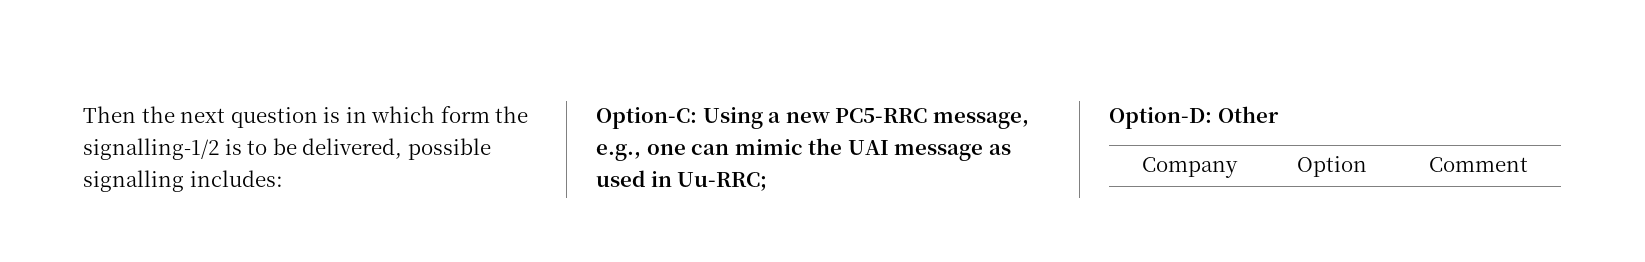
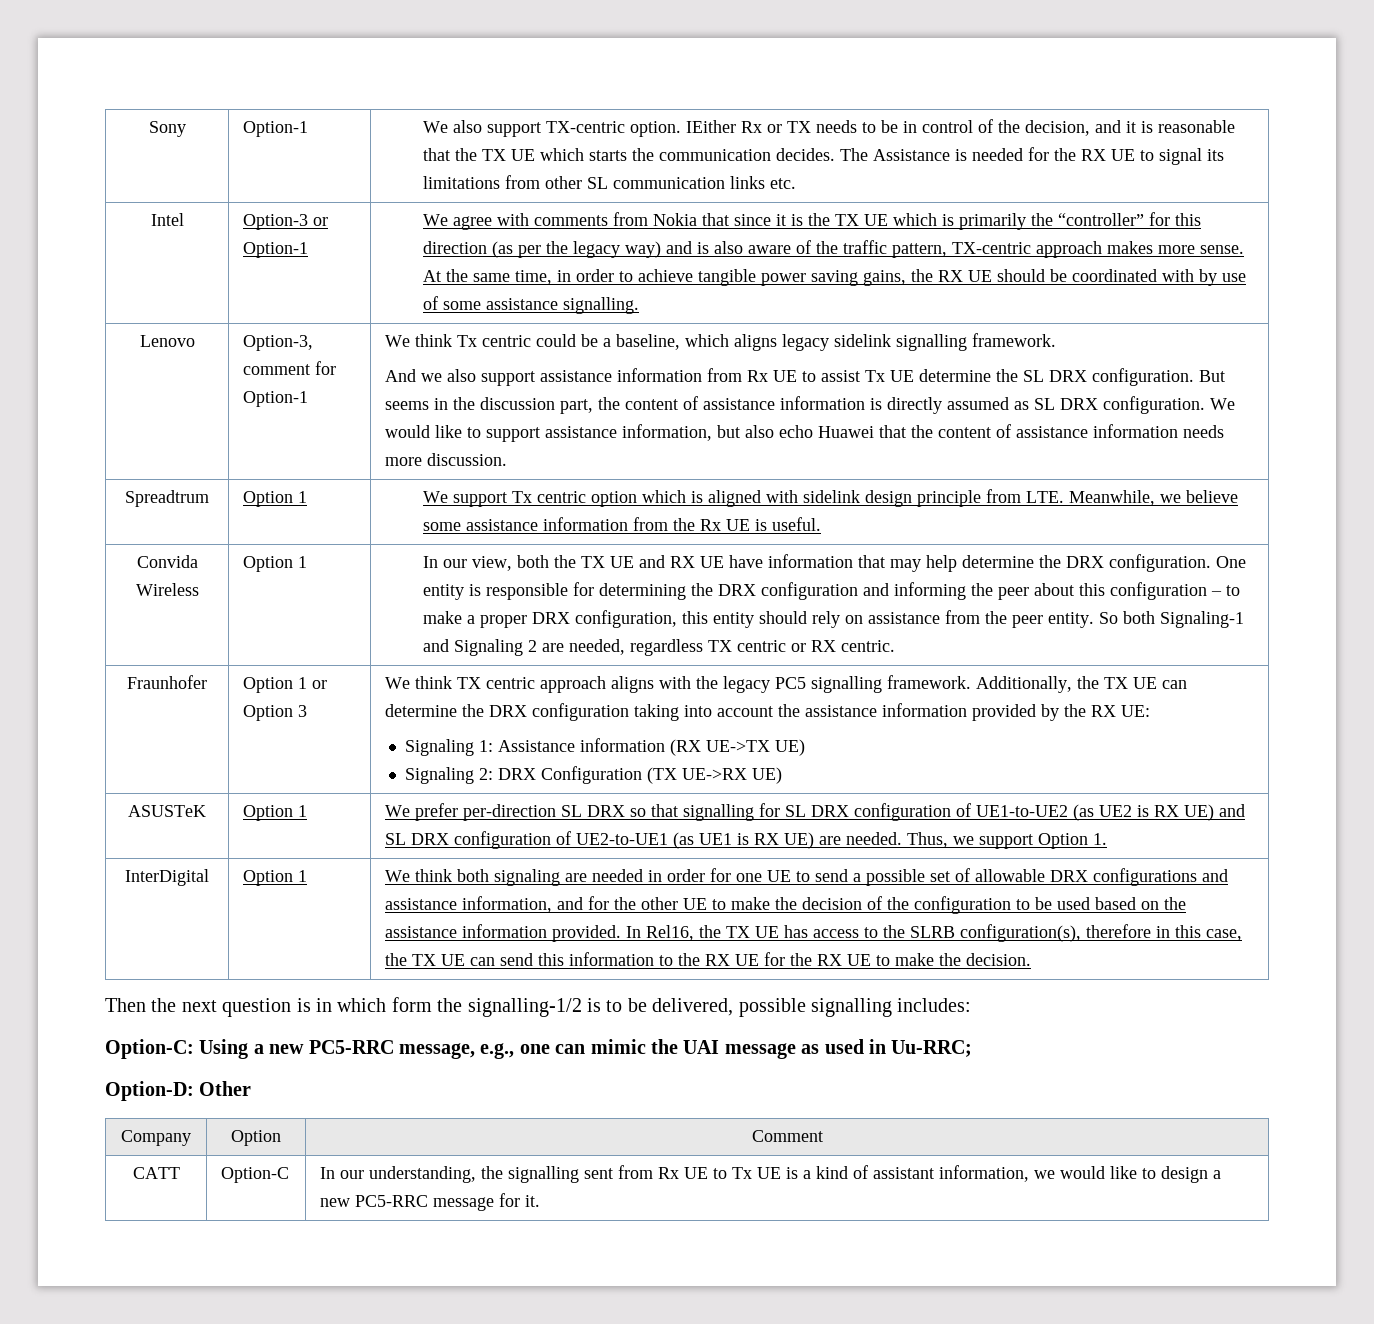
+ Sony | Option-1 | We also support TX-centric option. IEither Rx or TX needs to be in control of the decision, and it is reasonable that the TX UE which starts the communication decides. The Assistance is needed for the RX UE to signal its limitations from other SL communication links etc.
+ Intel | Option-3 or Option-1 | We agree with comments from Nokia that since it is the TX UE which is primarily the “controller” for this direction (as per the legacy way) and is also aware of the traffic pattern, TX-centric approach makes more sense. At the same time, in order to achieve tangible power saving gains, the RX UE should be coordinated with by use of some assistance signalling.
+ Lenovo | Option-3, comment for Option-1 | We think Tx centric could be a baseline, which aligns legacy sidelink signalling framework.
+ And we also support assistance information from Rx UE to assist Tx UE determine the SL DRX configuration. But seems in the discussion part, the content of assistance information is directly assumed as SL DRX configuration. We would like to support assistance information, but also echo Huawei that the content of assistance information needs more discussion.
+ Spreadtrum | Option 1 | We support Tx centric option which is aligned with sidelink design principle from LTE. Meanwhile, we believe some assistance information from the Rx UE is useful.
+ Convida Wireless | Option 1 | In our view, both the TX UE and RX UE have information that may help determine the DRX configuration. One entity is responsible for determining the DRX configuration and informing the peer about this configuration – to make a proper DRX configuration, this entity should rely on assistance from the peer entity. So both Signaling-1 and Signaling 2 are needed, regardless TX centric or RX centric.
+ Fraunhofer | Option 1 or Option 3 | We think TX centric approach aligns with the legacy PC5 signalling framework. Additionally, the TX UE can determine the DRX configuration taking into account the assistance information provided by the RX UE:
+ Signaling 1: Assistance information (RX UE->TX UE)
+ Signaling 2: DRX Configuration (TX UE->RX UE)
+ ASUSTeK | Option 1 | We prefer per-direction SL DRX so that signalling for SL DRX configuration of UE1-to-UE2 (as UE2 is RX UE) and SL DRX configuration of UE2-to-UE1 (as UE1 is RX UE) are needed. Thus, we support Option 1.
+ InterDigital | Option 1 | We think both signaling are needed in order for one UE to send a possible set of allowable DRX configurations and assistance information, and for the other UE to make the decision of the configuration to be used based on the assistance information provided. In Rel16, the TX UE has access to the SLRB configuration(s), therefore in this case, the TX UE can send this information to the RX UE for the RX UE to make the decision.
+ CATT | Option-C | In our understanding, the signalling sent from Rx UE to Tx UE is a kind of assistant information, we would like to design a new PC5-RRC message for it.

